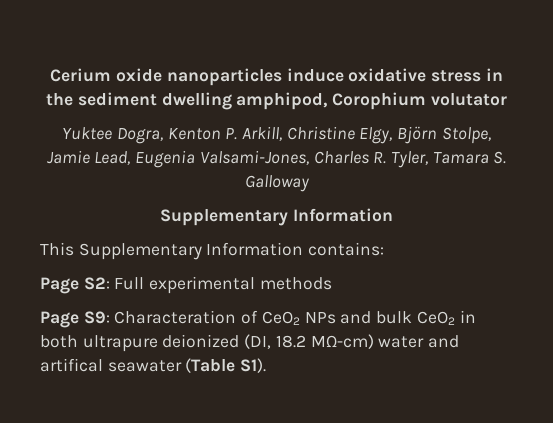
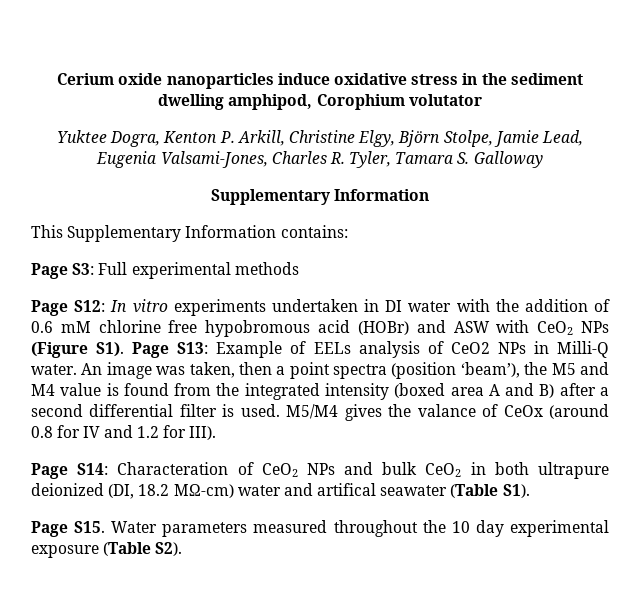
- Page S2: Full experimental methods
+ Page S3: Full experimental methods
- Page S9: Characteration of CeO2 NPs and bulk CeO2 in both ultrapure deionized (DI, 18.2 MΩ-cm) water and artifical seawater (Table S1).
+ Page S12: In vitro experiments undertaken in DI water with the addition of 0.6 mM chlorine free hypobromous acid (HOBr) and ASW with CeO2 NPs (Figure S1). Page S13: Example of EELs analysis of CeO2 NPs in Milli-Q water. An image was taken, then a point spectra (position ‘beam’), the M5 and M4 value is found from the integrated intensity (boxed area A and B) after a second differential filter is used. M5/M4 gives the valance of CeOx (around 0.8 for IV and 1.2 for III).
+ Page S14: Characteration of CeO2 NPs and bulk CeO2 in both ultrapure deionized (DI, 18.2 MΩ-cm) water and artifical seawater (Table S1).
+ Page S15. Water parameters measured throughout the 10 day experimental exposure (Table S2).

